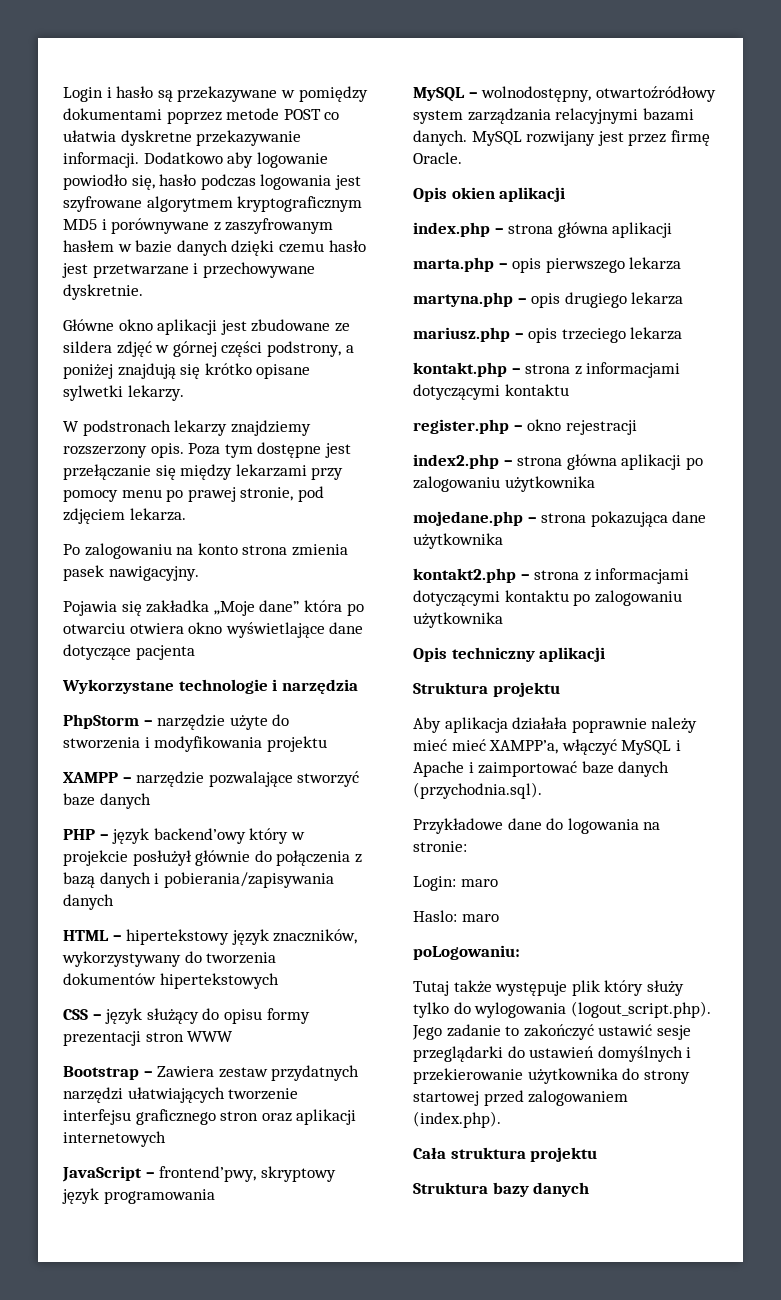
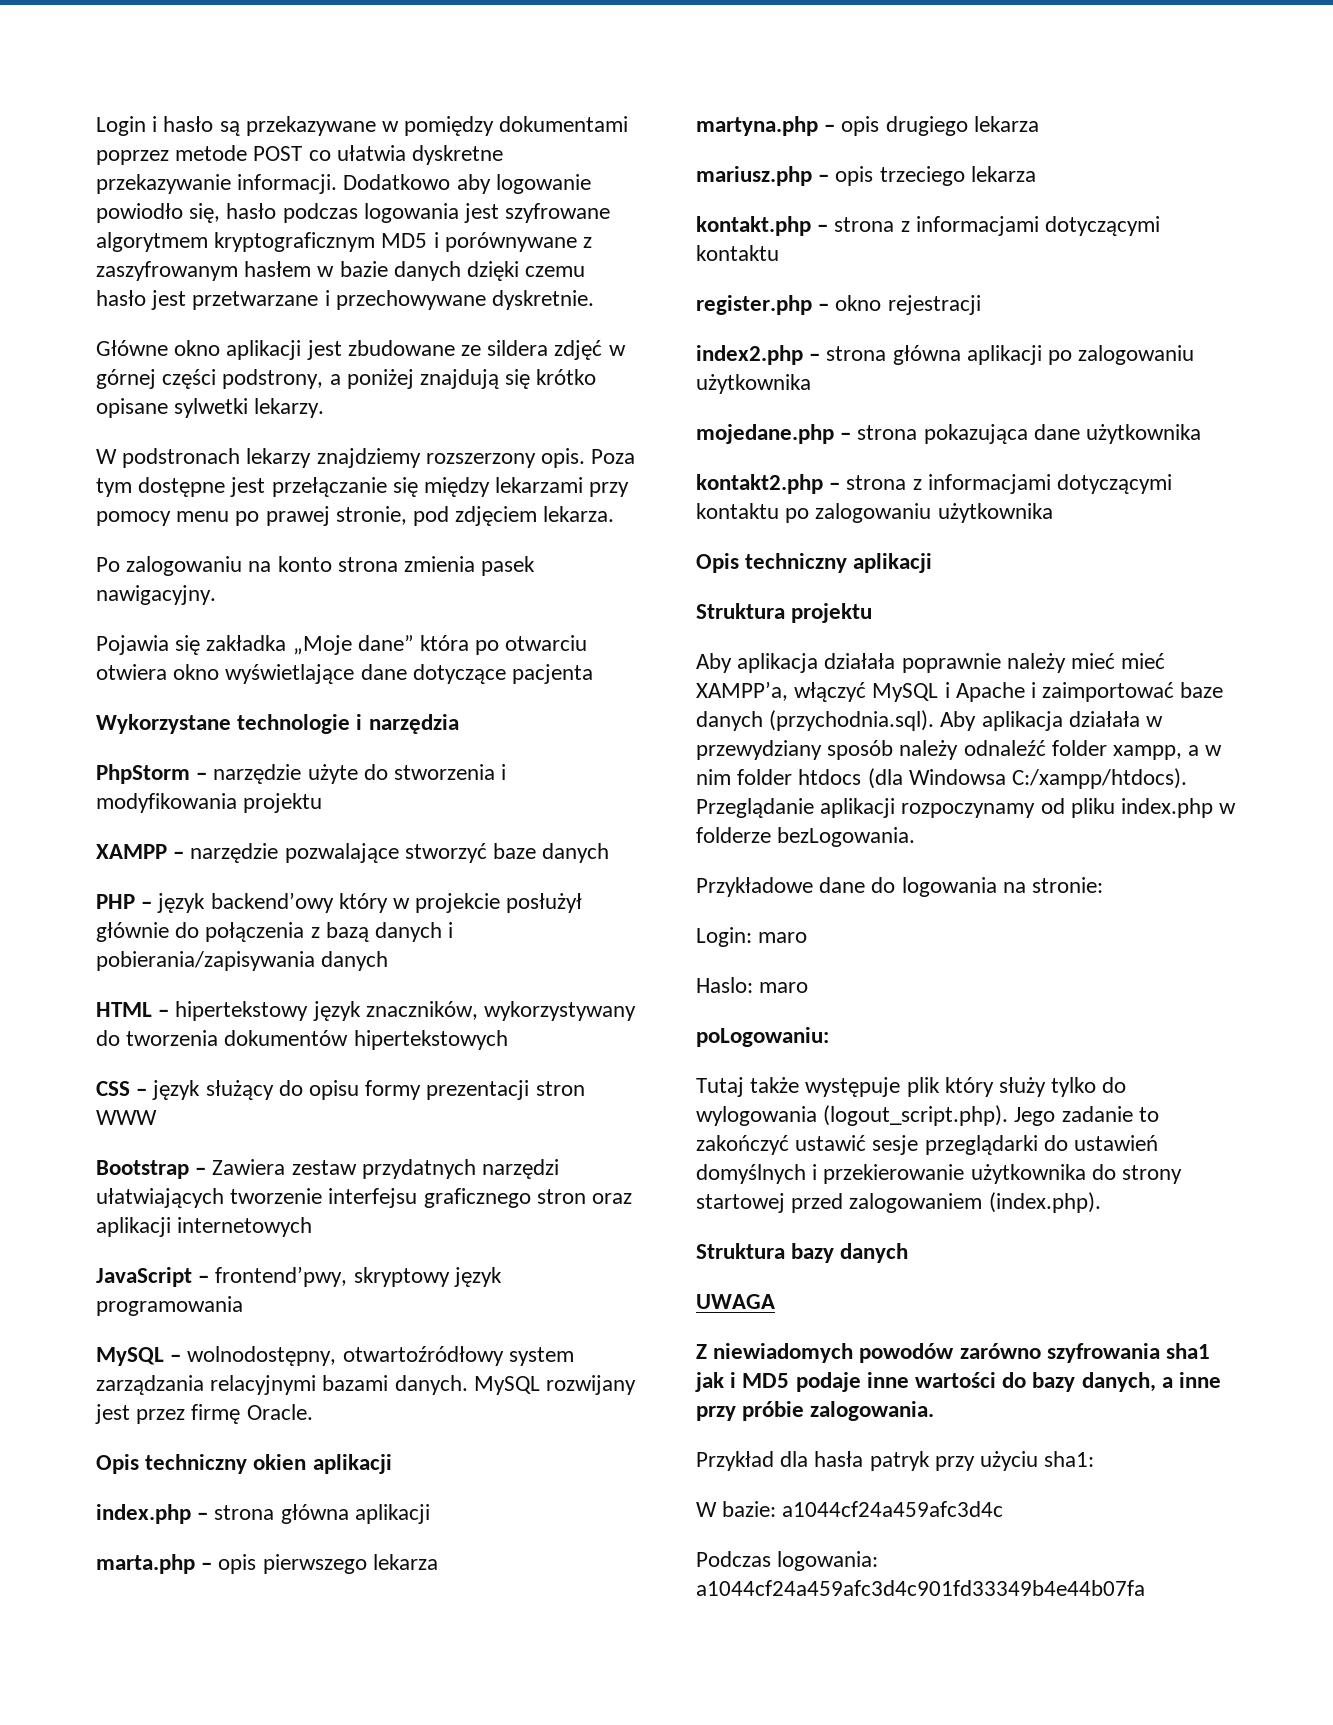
- Opis okien aplikacji
+ Opis techniczny okien aplikacji
- Aby aplikacja działała poprawnie należy mieć mieć XAMPP’a, włączyć MySQL i Apache i zaimportować baze danych (przychodnia.sql).
+ Aby aplikacja działała poprawnie należy mieć mieć XAMPP’a, włączyć MySQL i Apache i zaimportować baze danych (przychodnia.sql). Aby aplikacja działała w przewydziany sposób należy odnaleźć folder xampp, a w nim folder htdocs (dla Windowsa C:/xampp/htdocs). Przeglądanie aplikacji rozpoczynamy od pliku index.php w folderze bezLogowania.
- Cała struktura projektu
+ UWAGA
+ Z niewiadomych powodów zarówno szyfrowania sha1 jak i MD5 podaje inne wartości do bazy danych, a inne przy próbie zalogowania.
+ Przykład dla hasła patryk przy użyciu sha1:
+ W bazie: a1044cf24a459afc3d4c
+ Podczas logowania: a1044cf24a459afc3d4c901fd33349b4e44b07fa

